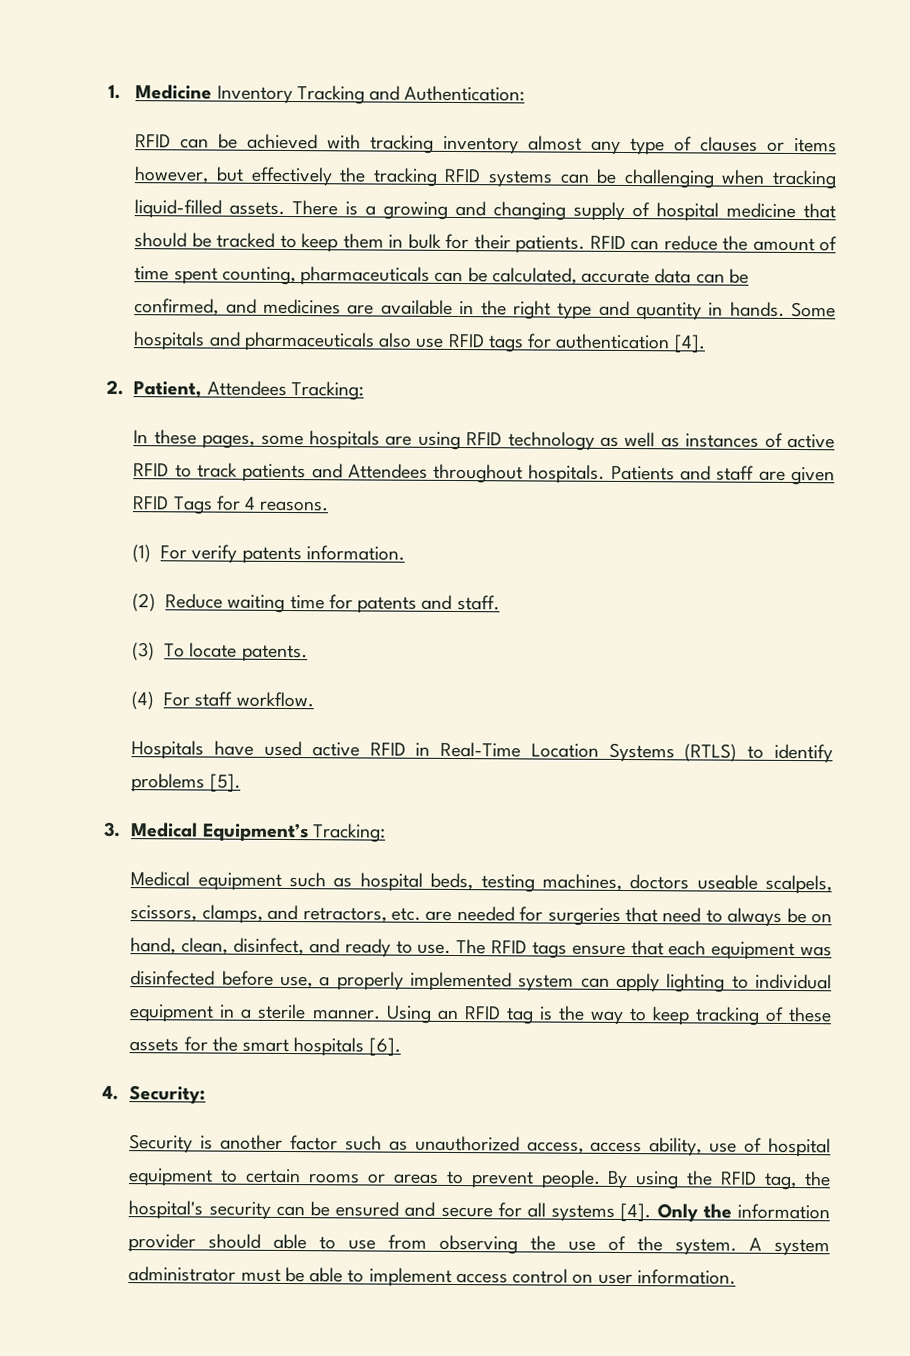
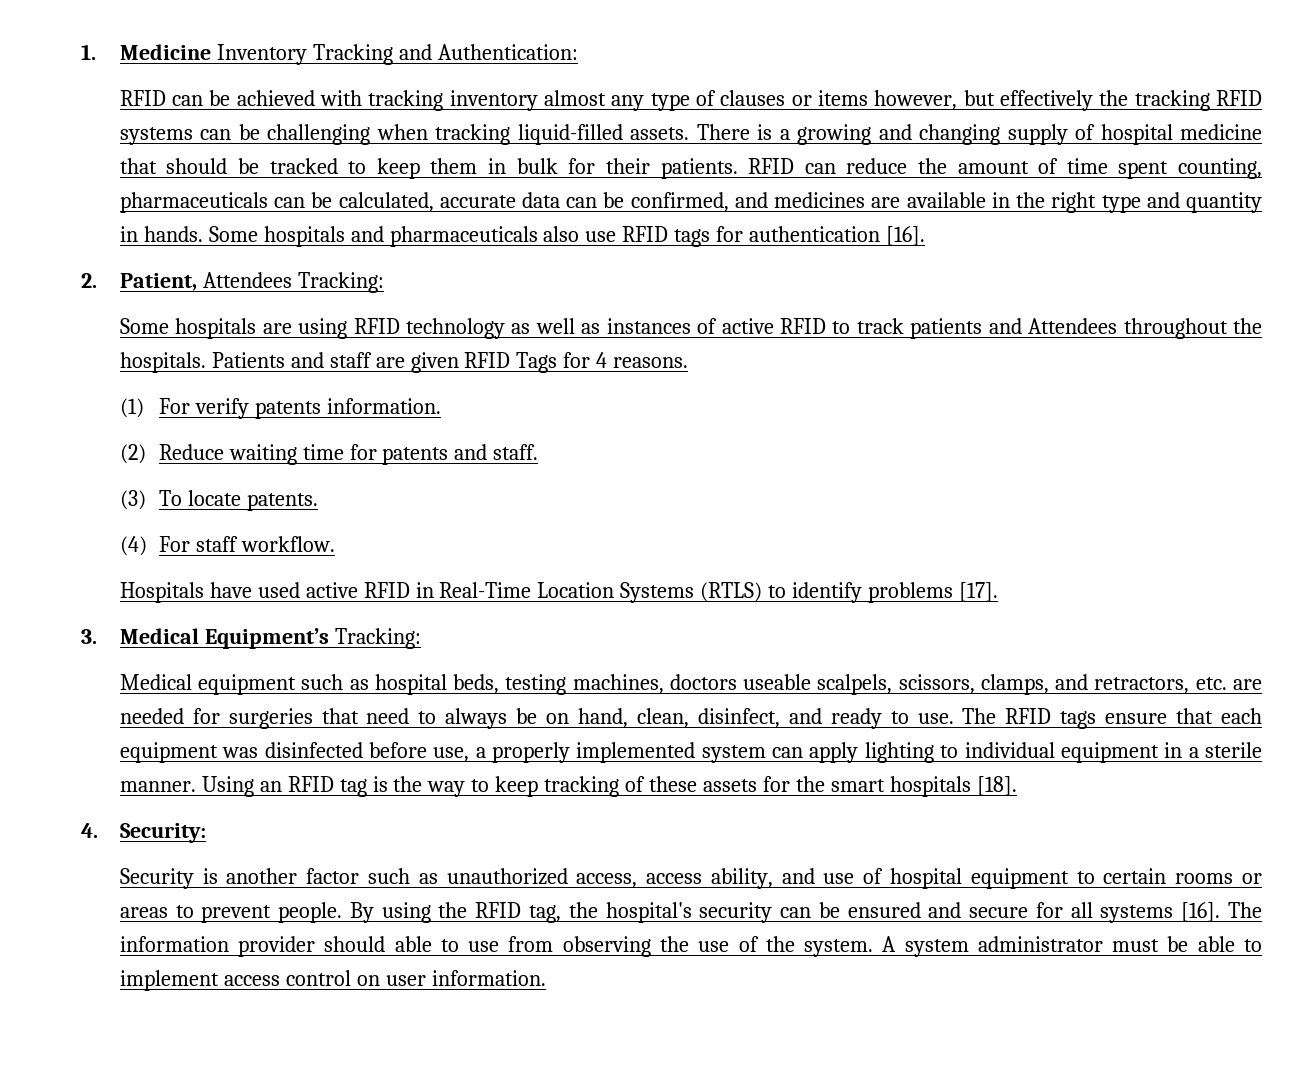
- Some hospitals and pharmaceuticals also use RFID tags for authentication [4].
+ Some hospitals and pharmaceuticals also use RFID tags for authentication [16].
- In these pages, some hospitals are using RFID technology as well as instances of active RFID to track patients and Attendees throughout hospitals.
+ Some hospitals are using RFID technology as well as instances of active RFID to track patients and Attendees throughout the hospitals.
- Hospitals have used active RFID in Real-Time Location Systems (RTLS) to identify problems [5].
+ Hospitals have used active RFID in Real-Time Location Systems (RTLS) to identify problems [17].
- Using an RFID tag is the way to keep tracking of these assets for the smart hospitals [6].
+ Using an RFID tag is the way to keep tracking of these assets for the smart hospitals [18].
- Security is another factor such as unauthorized access, access ability, use of hospital equipment to certain rooms or areas to prevent people.
+ Security is another factor such as unauthorized access, access ability, and use of hospital equipment to certain rooms or areas to prevent people.
- By using the RFID tag, the hospital's security can be ensured and secure for all systems [4]. Only the information provider should able to use from observing the use of the system.
+ By using the RFID tag, the hospital's security can be ensured and secure for all systems [16]. The information provider should able to use from observing the use of the system.

